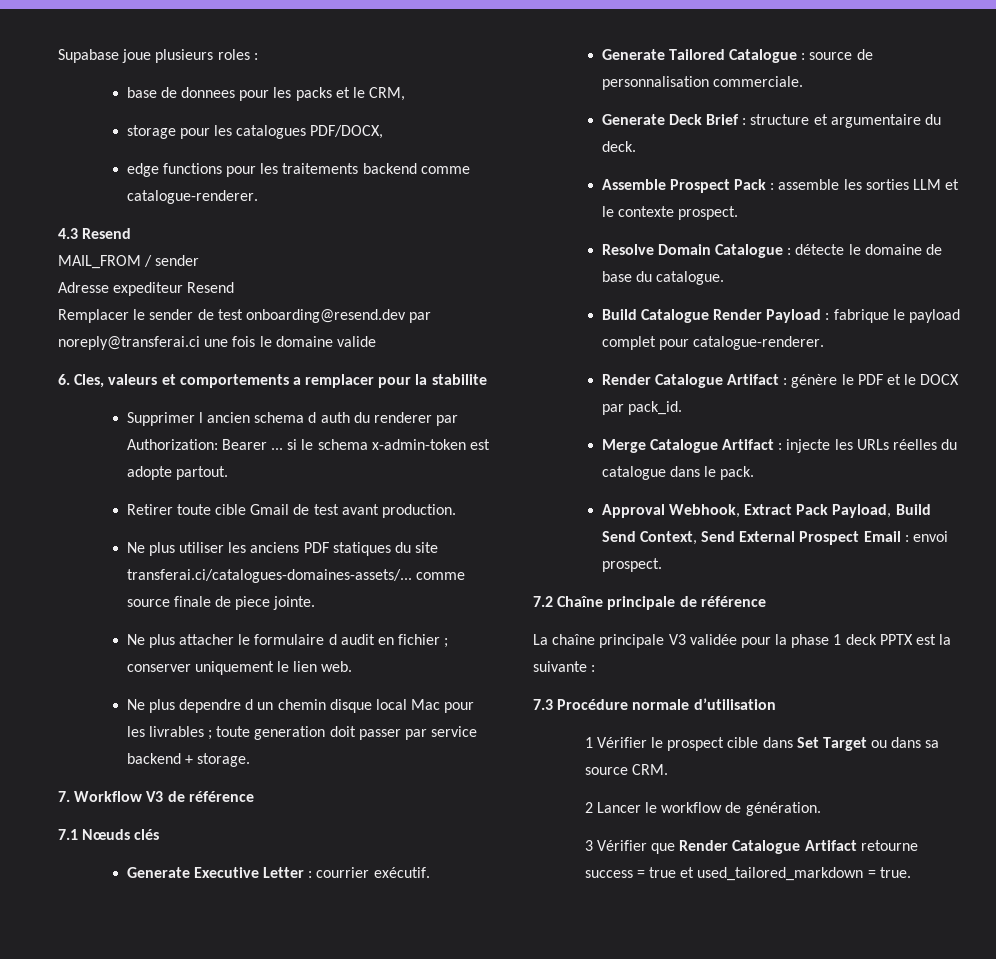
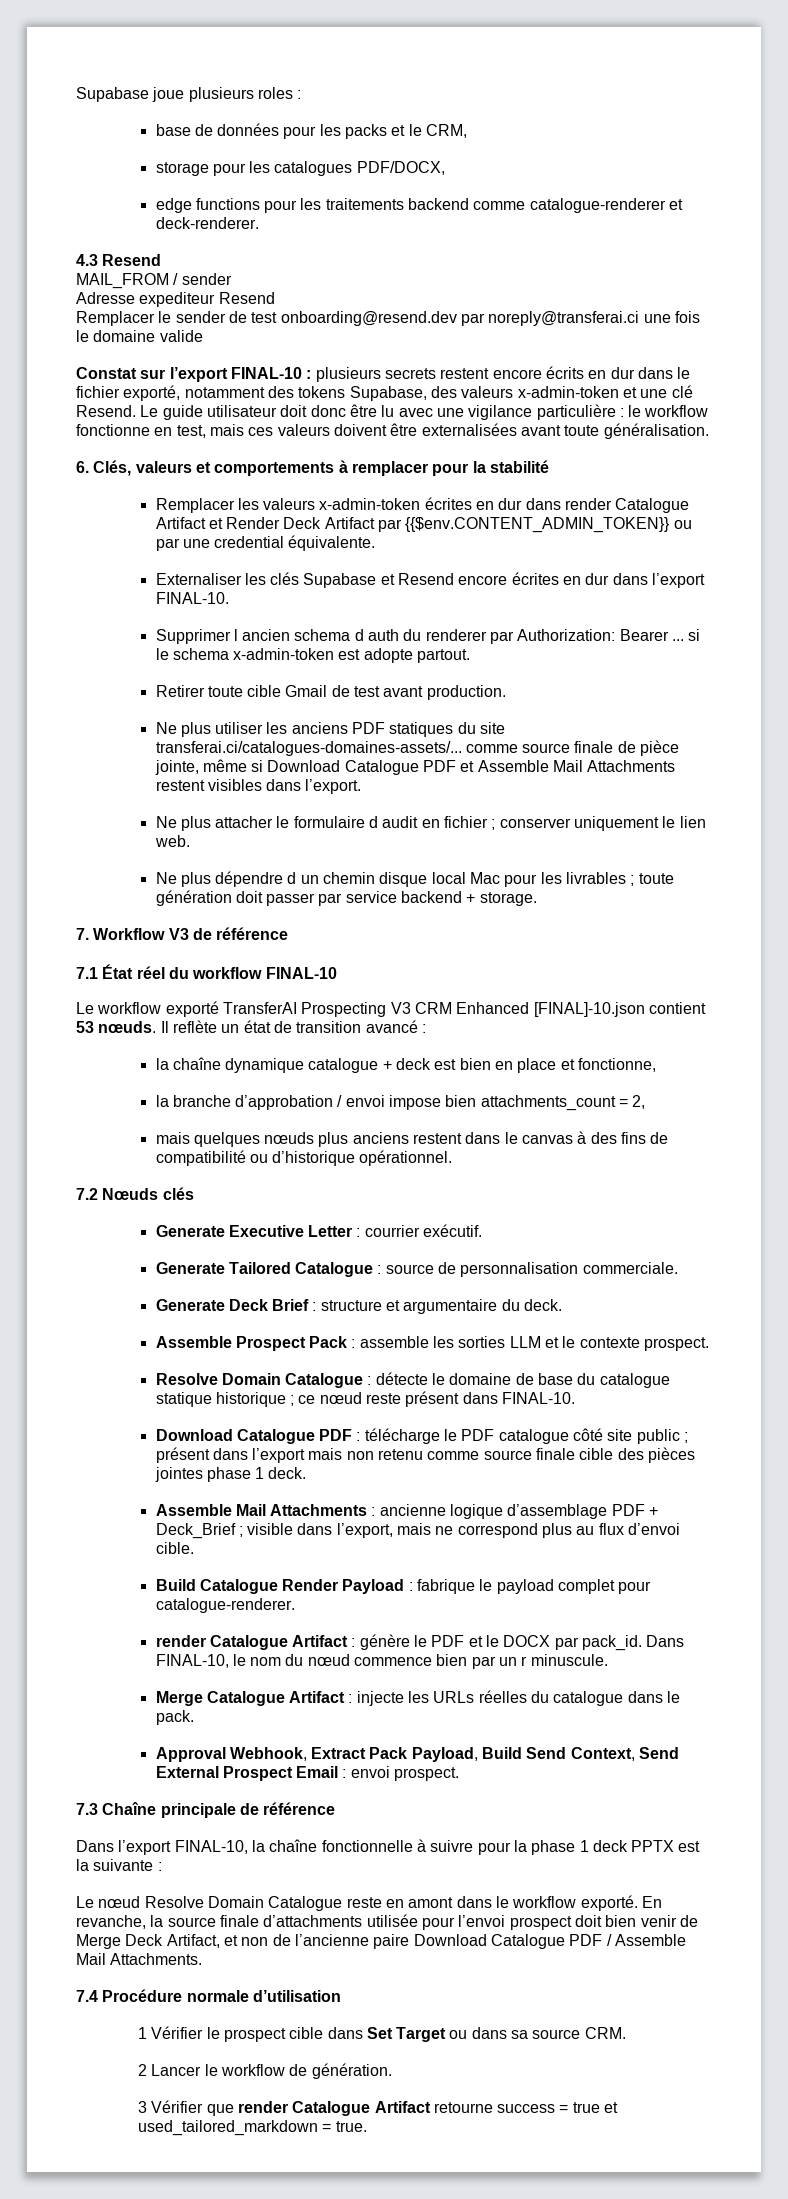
- base de donnees pour les packs et le CRM,
+ base de données pour les packs et le CRM,
- edge functions pour les traitements backend comme catalogue-renderer.
+ edge functions pour les traitements backend comme catalogue-renderer et deck-renderer.
+ Constat sur l’export FINAL-10 : plusieurs secrets restent encore écrits en dur dans le fichier exporté, notamment des tokens Supabase, des valeurs x-admin-token et une clé Resend. Le guide utilisateur doit donc être lu avec une vigilance particulière : le workflow fonctionne en test, mais ces valeurs doivent être externalisées avant toute généralisation.
- 6. Cles, valeurs et comportements a remplacer pour la stabilite
+ 6. Clés, valeurs et comportements à remplacer pour la stabilité
+ Remplacer les valeurs x-admin-token écrites en dur dans render Catalogue Artifact et Render Deck Artifact par {{$env.CONTENT_ADMIN_TOKEN}} ou par une credential équivalente.
+ Externaliser les clés Supabase et Resend encore écrites en dur dans l’export FINAL-10.
- Ne plus utiliser les anciens PDF statiques du site transferai.ci/catalogues-domaines-assets/... comme source finale de piece jointe.
+ Ne plus utiliser les anciens PDF statiques du site transferai.ci/catalogues-domaines-assets/... comme source finale de pièce jointe, même si Download Catalogue PDF et Assemble Mail Attachments restent visibles dans l’export.
- Ne plus dependre d un chemin disque local Mac pour les livrables ; toute generation doit passer par service backend + storage.
+ Ne plus dépendre d un chemin disque local Mac pour les livrables ; toute génération doit passer par service backend + storage.
- 7.1 Nœuds clés
+ 7.1 État réel du workflow FINAL-10
+ Le workflow exporté TransferAI Prospecting V3 CRM Enhanced [FINAL]-10.json contient 53 nœuds. Il reflète un état de transition avancé :
+ la chaîne dynamique catalogue + deck est bien en place et fonctionne,
+ la branche d’approbation / envoi impose bien attachments_count = 2,
+ mais quelques nœuds plus anciens restent dans le canvas à des fins de compatibilité ou d’historique opérationnel.
+ 7.2 Nœuds clés
- Resolve Domain Catalogue : détecte le domaine de base du catalogue.
+ Resolve Domain Catalogue : détecte le domaine de base du catalogue statique historique ; ce nœud reste présent dans FINAL-10.
+ Download Catalogue PDF : télécharge le PDF catalogue côté site public ; présent dans l’export mais non retenu comme source finale cible des pièces jointes phase 1 deck.
+ Assemble Mail Attachments : ancienne logique d’assemblage PDF + Deck_Brief ; visible dans l’export, mais ne correspond plus au flux d’envoi cible.
- Render Catalogue Artifact : génère le PDF et le DOCX par pack_id.
+ render Catalogue Artifact : génère le PDF et le DOCX par pack_id. Dans FINAL-10, le nom du nœud commence bien par un r minuscule.
- 7.2 Chaîne principale de référence
+ 7.3 Chaîne principale de référence
- La chaîne principale V3 validée pour la phase 1 deck PPTX est la suivante :
+ Dans l’export FINAL-10, la chaîne fonctionnelle à suivre pour la phase 1 deck PPTX est la suivante :
- 7.3 Procédure normale d’utilisation
+ Le nœud Resolve Domain Catalogue reste en amont dans le workflow exporté. En revanche, la source finale d’attachments utilisée pour l’envoi prospect doit bien venir de Merge Deck Artifact, et non de l’ancienne paire Download Catalogue PDF / Assemble Mail Attachments.
+ 7.4 Procédure normale d’utilisation
- 3 Vérifier que Render Catalogue Artifact retourne success = true et used_tailored_markdown = true.
+ 3 Vérifier que render Catalogue Artifact retourne success = true et used_tailored_markdown = true.

